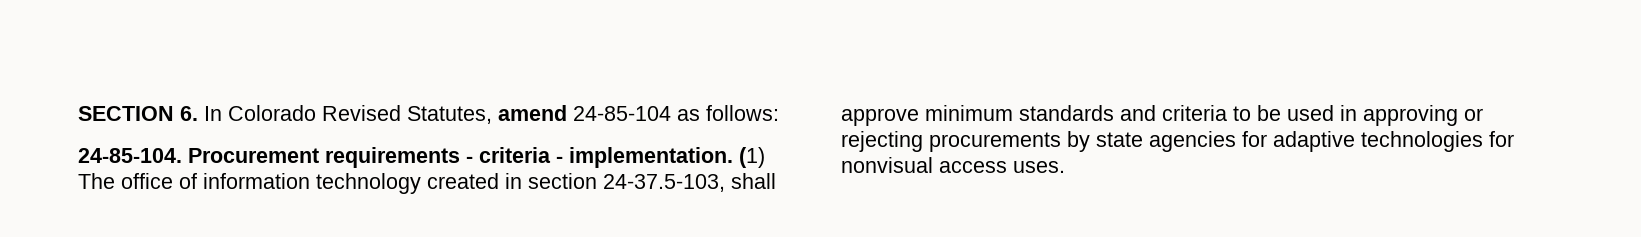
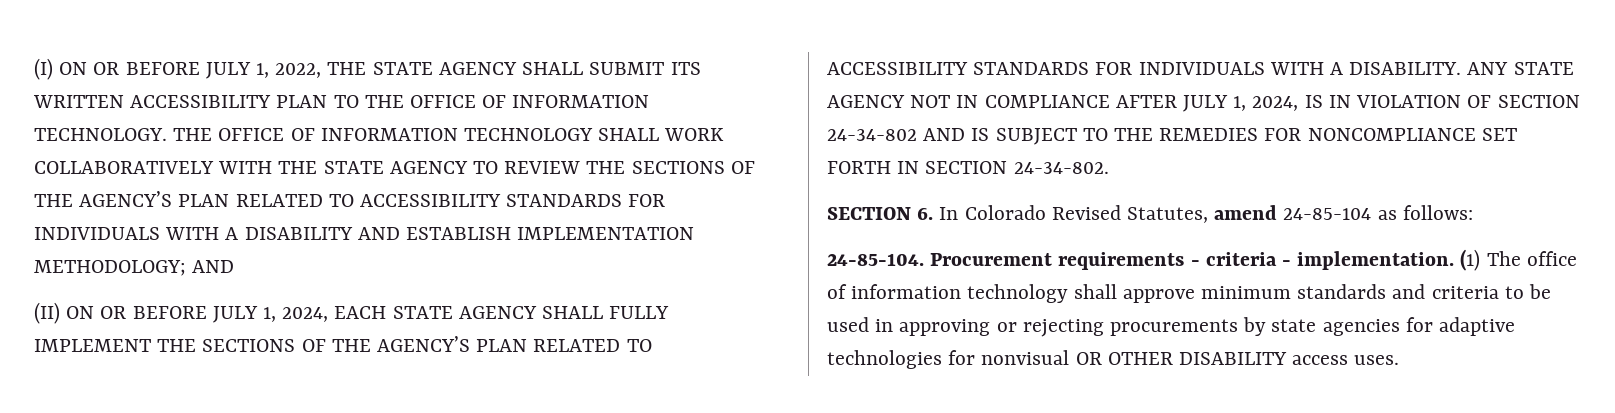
+ (I) ON OR BEFORE JULY 1, 2022, THE STATE AGENCY SHALL SUBMIT ITS WRITTEN ACCESSIBILITY PLAN TO THE OFFICE OF INFORMATION TECHNOLOGY. THE OFFICE OF INFORMATION TECHNOLOGY SHALL WORK COLLABORATIVELY WITH THE STATE AGENCY TO REVIEW THE SECTIONS OF THE AGENCY’S PLAN RELATED TO ACCESSIBILITY STANDARDS FOR INDIVIDUALS WITH A DISABILITY AND ESTABLISH IMPLEMENTATION METHODOLOGY; AND
+ (II) ON OR BEFORE JULY 1, 2024, EACH STATE AGENCY SHALL FULLY IMPLEMENT THE SECTIONS OF THE AGENCY’S PLAN RELATED TO ACCESSIBILITY STANDARDS FOR INDIVIDUALS WITH A DISABILITY. ANY STATE AGENCY NOT IN COMPLIANCE AFTER JULY 1, 2024, IS IN VIOLATION OF SECTION 24-34-802 AND IS SUBJECT TO THE REMEDIES FOR NONCOMPLIANCE SET FORTH IN SECTION 24-34-802.
- (1) The office of information technology created in section 24-37.5-103, shall approve minimum standards and criteria to be used in approving or rejecting procurements by state agencies for adaptive technologies for nonvisual access uses.
+ (1) The office of information technology shall approve minimum standards and criteria to be used in approving or rejecting procurements by state agencies for adaptive technologies for nonvisual OR OTHER DISABILITY access uses.

